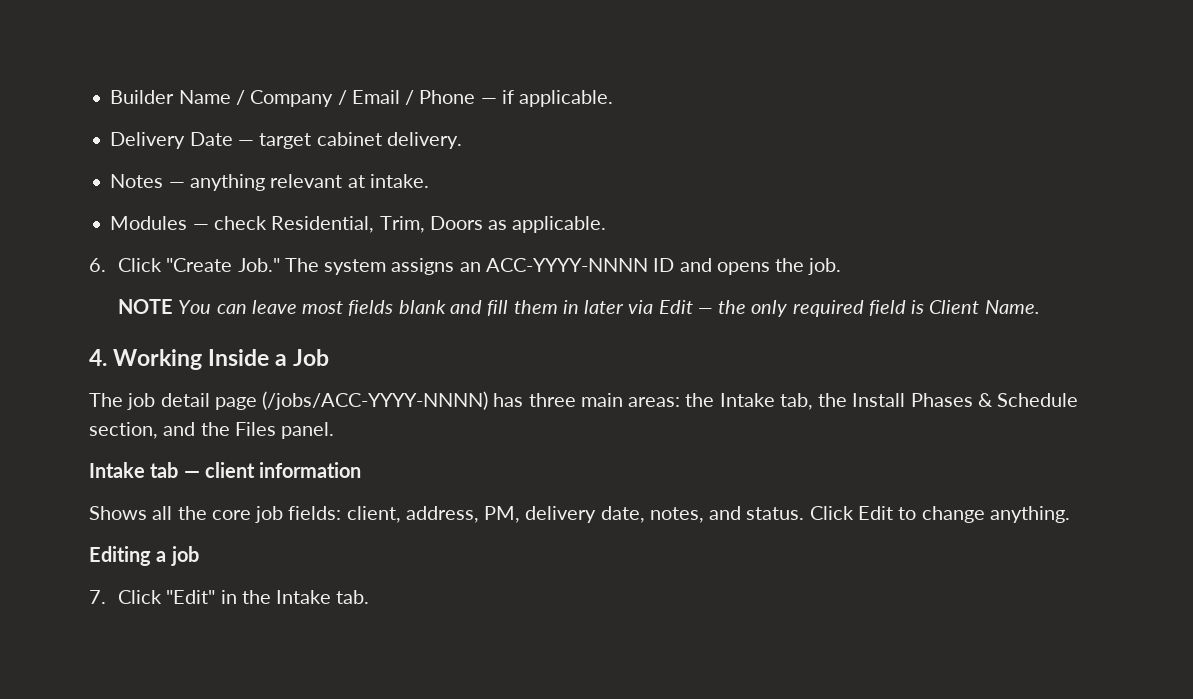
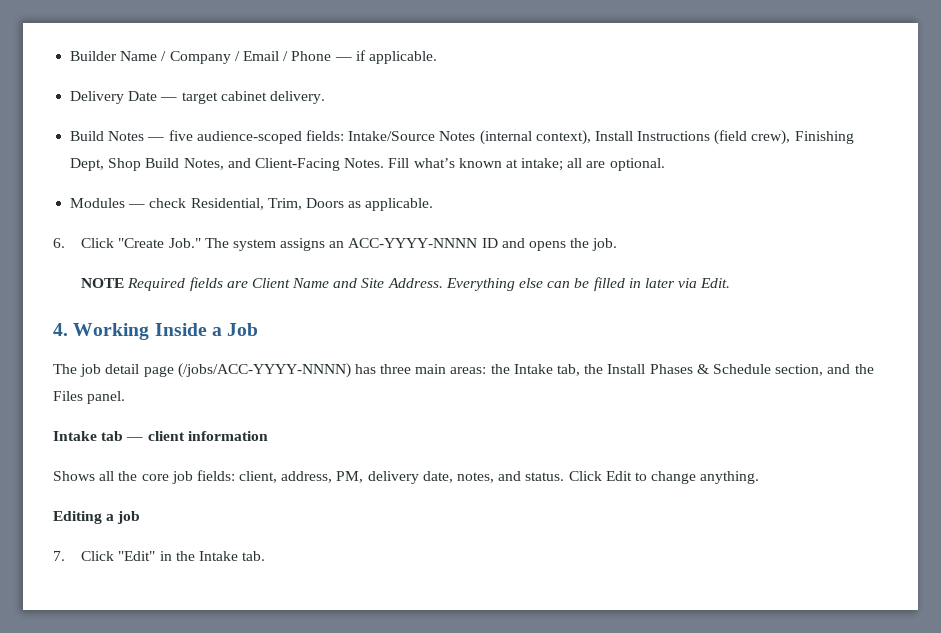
- Notes — anything relevant at intake.
+ Build Notes — five audience-scoped fields: Intake/Source Notes (internal context), Install Instructions (field crew), Finishing Dept, Shop Build Notes, and Client-Facing Notes. Fill what’s known at intake; all are optional.
- NOTE You can leave most fields blank and fill them in later via Edit — the only required field is Client Name.
+ NOTE Required fields are Client Name and Site Address. Everything else can be filled in later via Edit.

